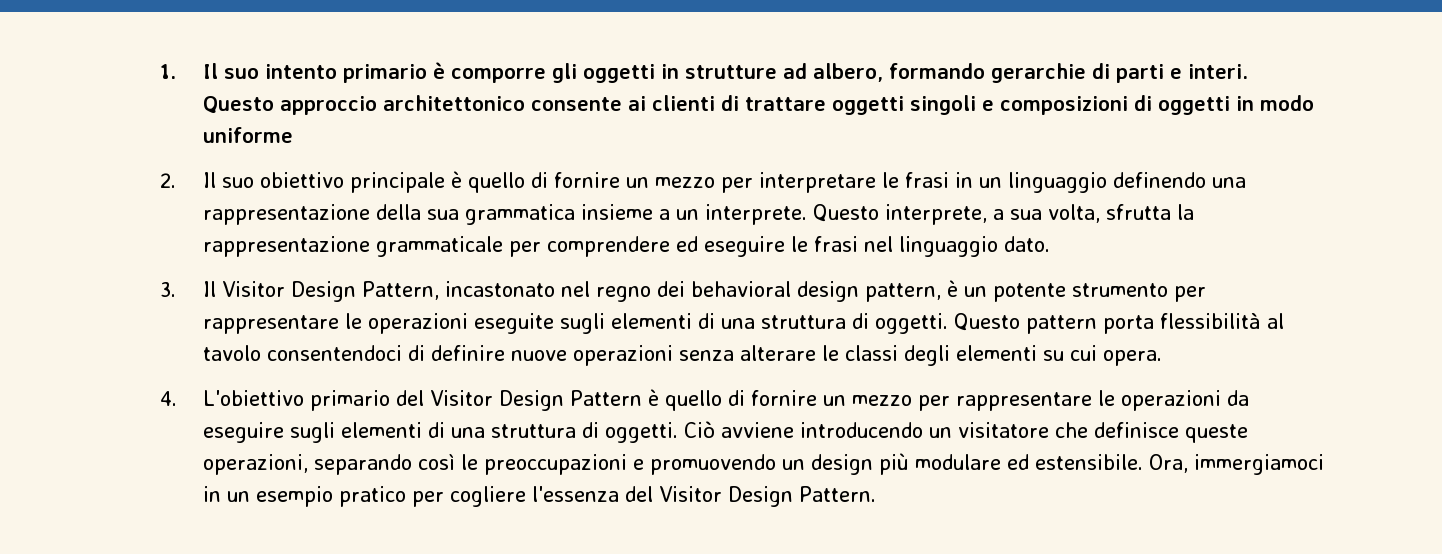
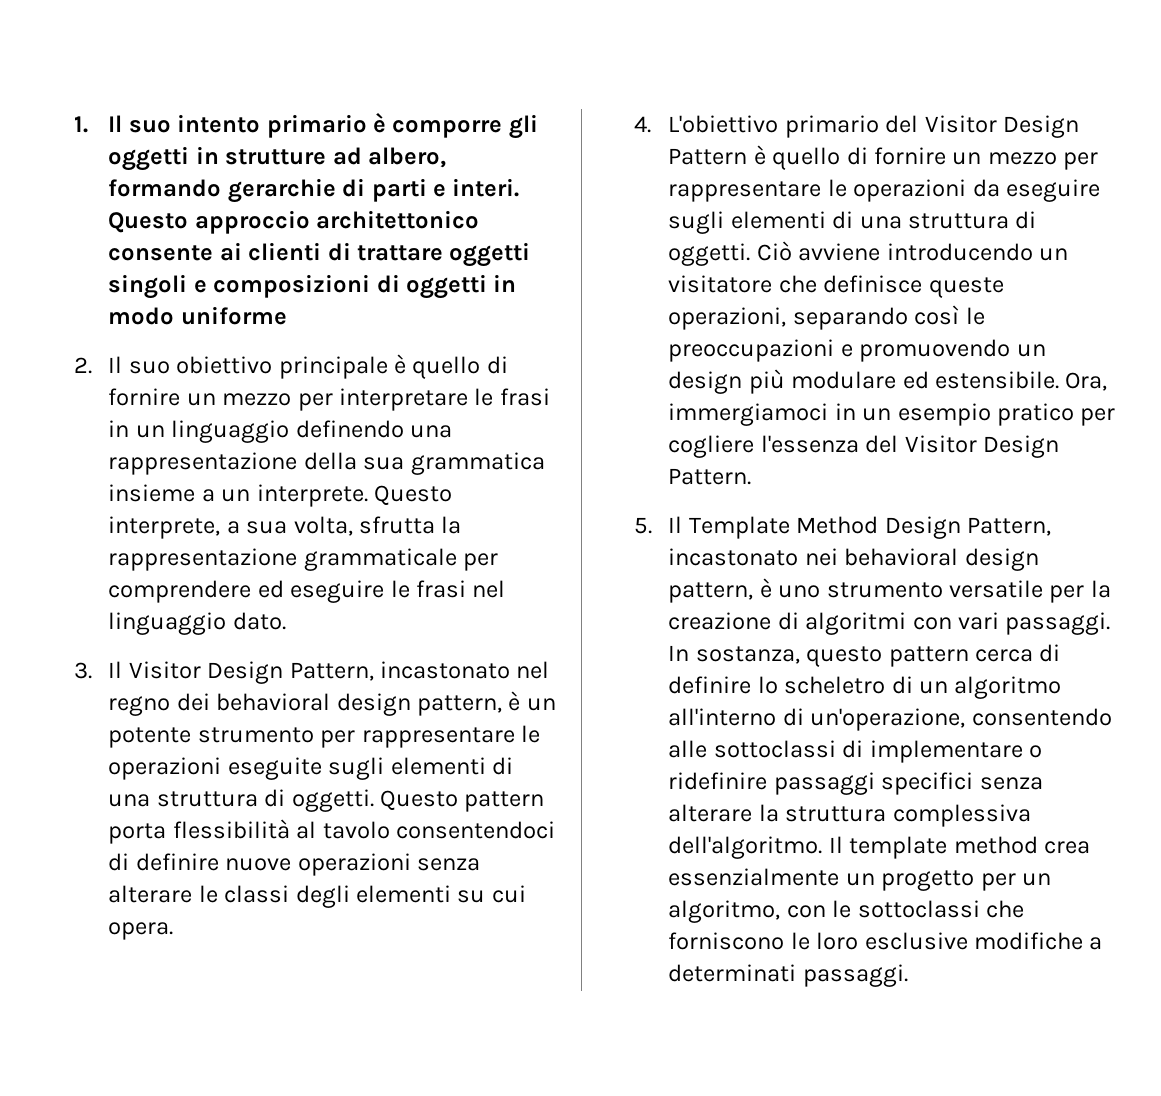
+ 5. Il Template Method Design Pattern, incastonato nei behavioral design pattern, è uno strumento versatile per la creazione di algoritmi con vari passaggi. In sostanza, questo pattern cerca di definire lo scheletro di un algoritmo all'interno di un'operazione, consentendo alle sottoclassi di implementare o ridefinire passaggi specifici senza alterare la struttura complessiva dell'algoritmo. Il template method crea essenzialmente un progetto per un algoritmo, con le sottoclassi che forniscono le loro esclusive modifiche a determinati passaggi.

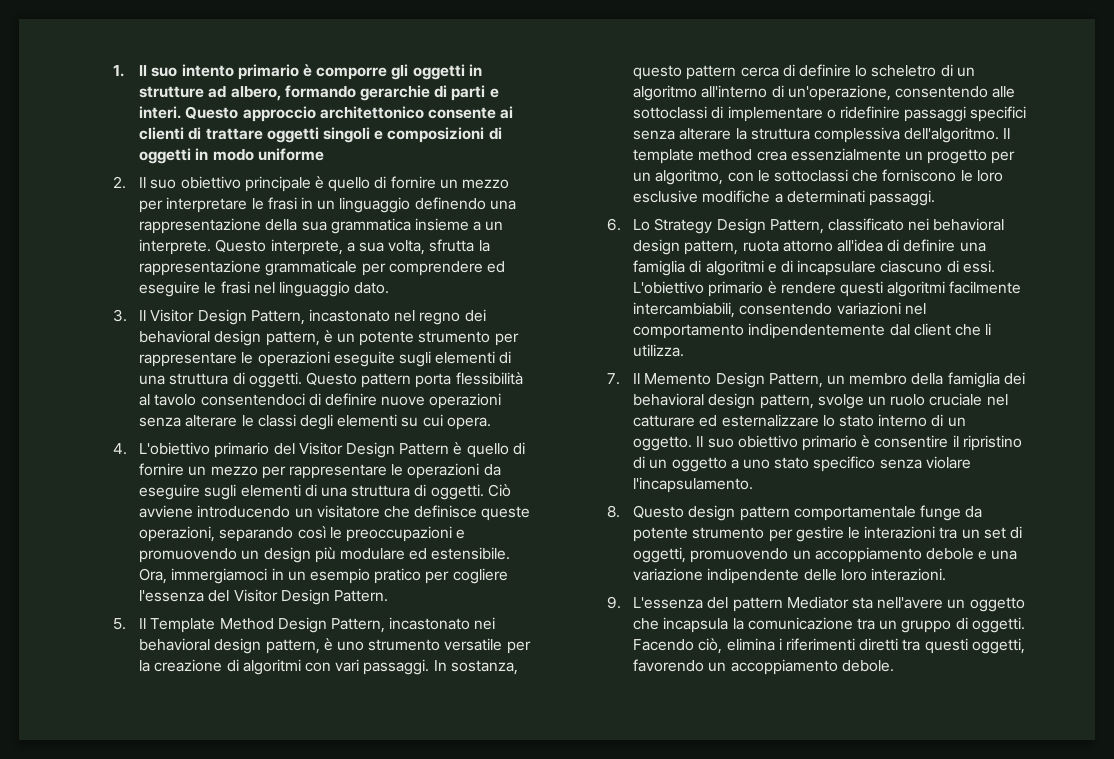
+ 6. Lo Strategy Design Pattern, classificato nei behavioral design pattern, ruota attorno all'idea di definire una famiglia di algoritmi e di incapsulare ciascuno di essi. L'obiettivo primario è rendere questi algoritmi facilmente intercambiabili, consentendo variazioni nel comportamento indipendentemente dal client che li utilizza.
+ 7. Il Memento Design Pattern, un membro della famiglia dei behavioral design pattern, svolge un ruolo cruciale nel catturare ed esternalizzare lo stato interno di un oggetto. Il suo obiettivo primario è consentire il ripristino di un oggetto a uno stato specifico senza violare l'incapsulamento.
+ 8. Questo design pattern comportamentale funge da potente strumento per gestire le interazioni tra un set di oggetti, promuovendo un accoppiamento debole e una variazione indipendente delle loro interazioni.
+ 9. L'essenza del pattern Mediator sta nell'avere un oggetto che incapsula la comunicazione tra un gruppo di oggetti. Facendo ciò, elimina i riferimenti diretti tra questi oggetti, favorendo un accoppiamento debole.

